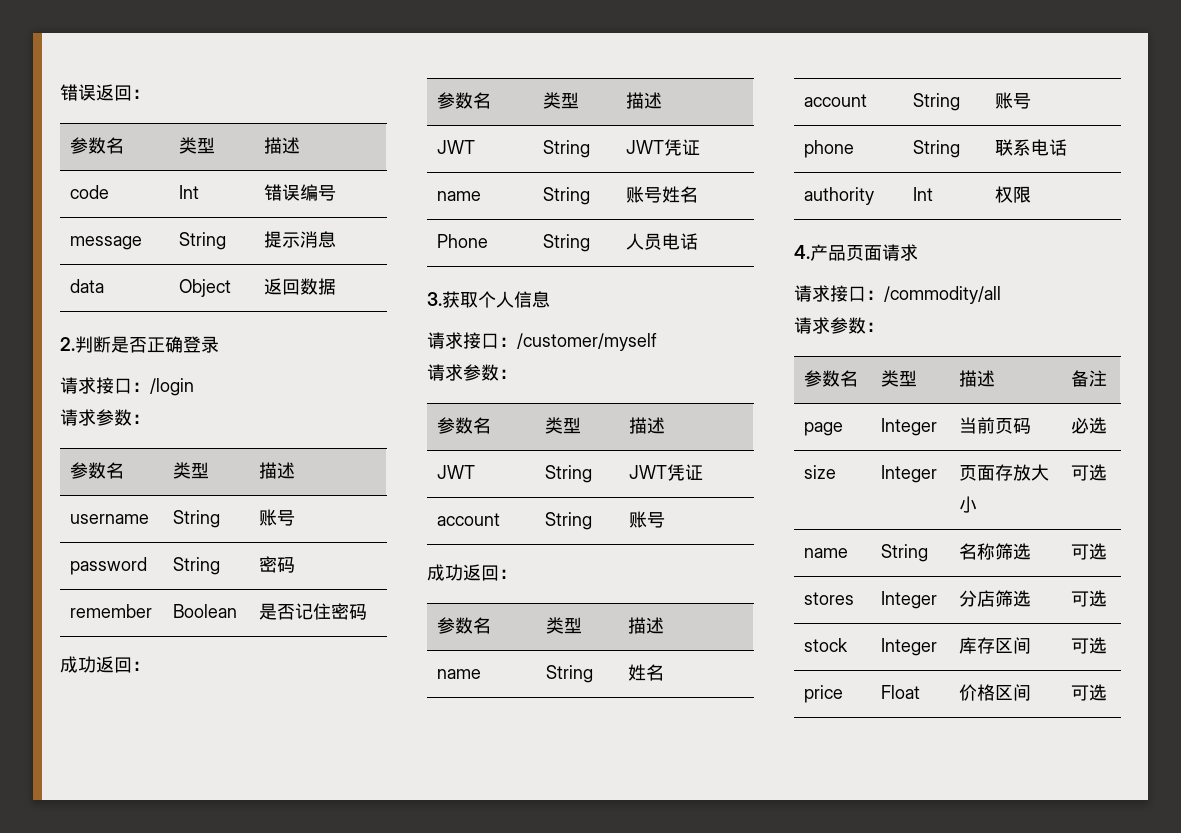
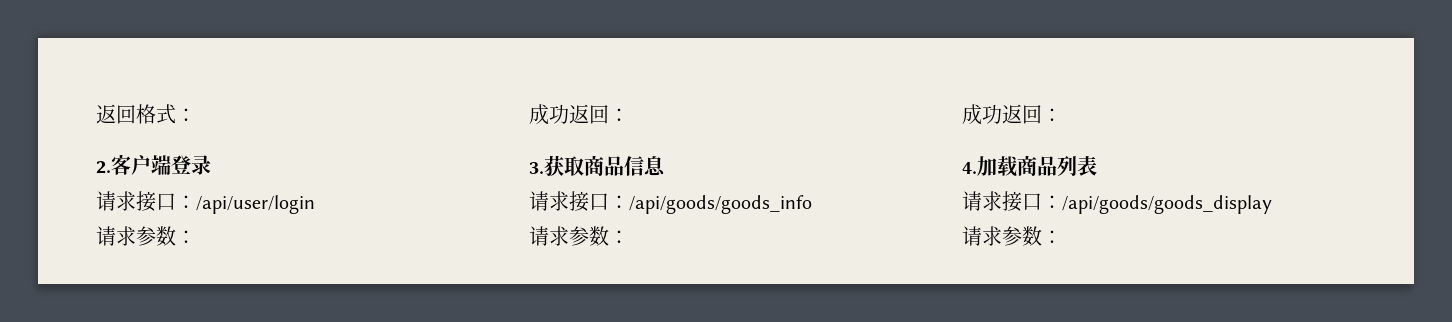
- 错误返回：
- 参数名 | 类型 | 描述
- code | Int | 错误编号
- message | String | 提示消息
- data | Object | 返回数据
- 2.判断是否正确登录
+ 返回格式：
+ 2.客户端登录
- 请求接口：/login
+ 请求接口：/api/user/login
  请求参数：
- 参数名 | 类型 | 描述
- username | String | 账号
- password | String | 密码
- remember | Boolean | 是否记住密码
  成功返回：
- 参数名 | 类型 | 描述
- JWT | String | JWT凭证
- name | String | 账号姓名
- Phone | String | 人员电话
- 3.获取个人信息
+ 3.获取商品信息
- 请求接口：/customer/myself
+ 请求接口：/api/goods/goods_info
  请求参数：
- 参数名 | 类型 | 描述
- JWT | String | JWT凭证
- account | String | 账号
  成功返回：
- 参数名 | 类型 | 描述
- name | String | 姓名
- account | String | 账号
- phone | String | 联系电话
- authority | Int | 权限
- 4.产品页面请求
- 请求接口：/commodity/all
+ 4.加载商品列表
+ 请求接口：/api/goods/goods_display
  请求参数：
- 参数名 | 类型 | 描述 | 备注
- page | Integer | 当前页码 | 必选
- size | Integer | 页面存放大小 | 可选
- name | String | 名称筛选 | 可选
- stores | Integer | 分店筛选 | 可选
- stock | Integer | 库存区间 | 可选
- price | Float | 价格区间 | 可选

